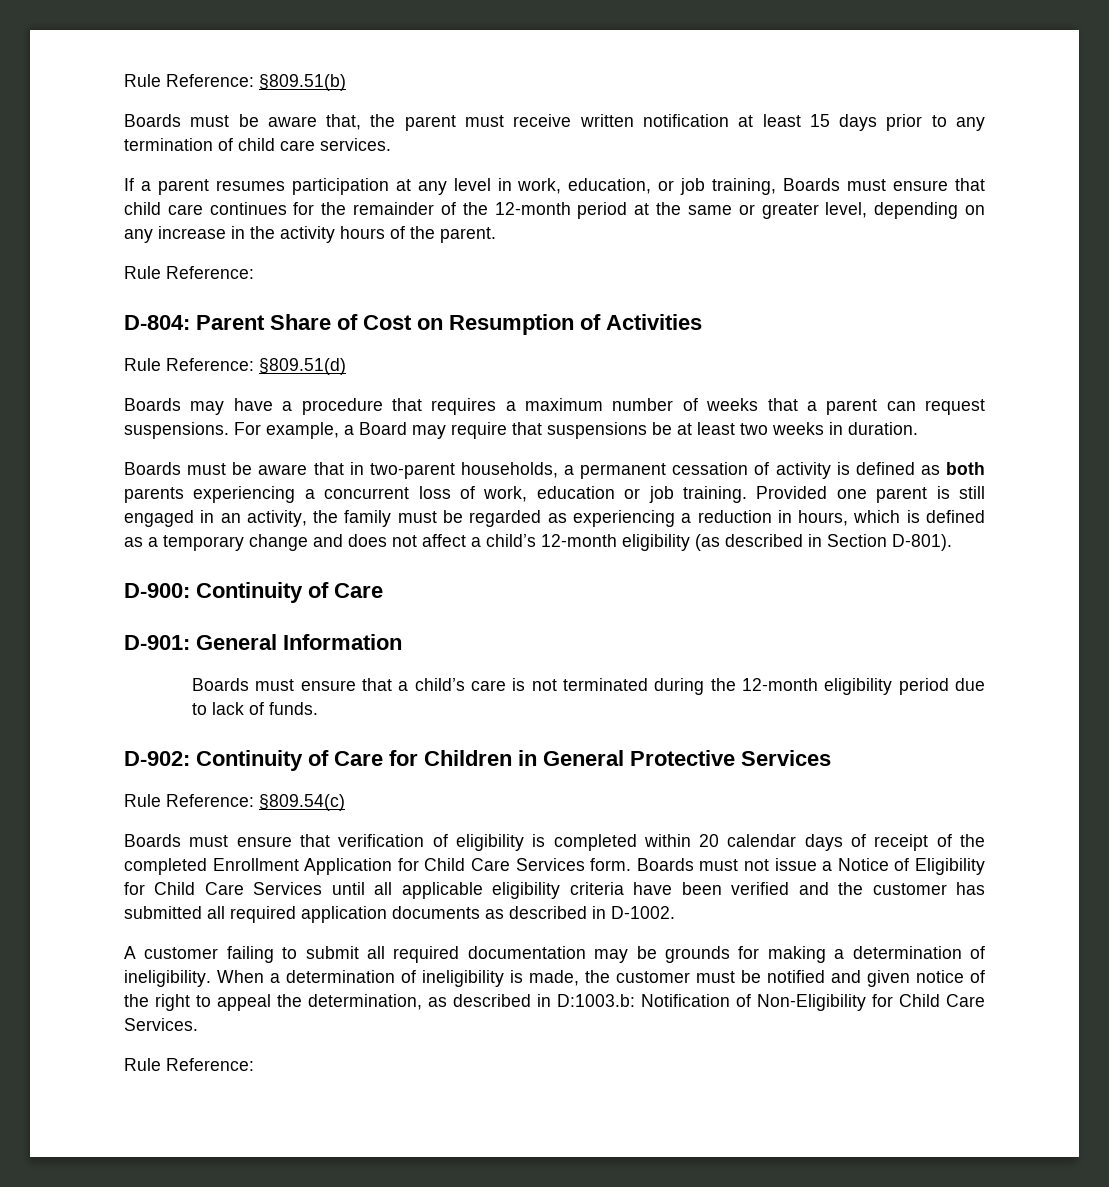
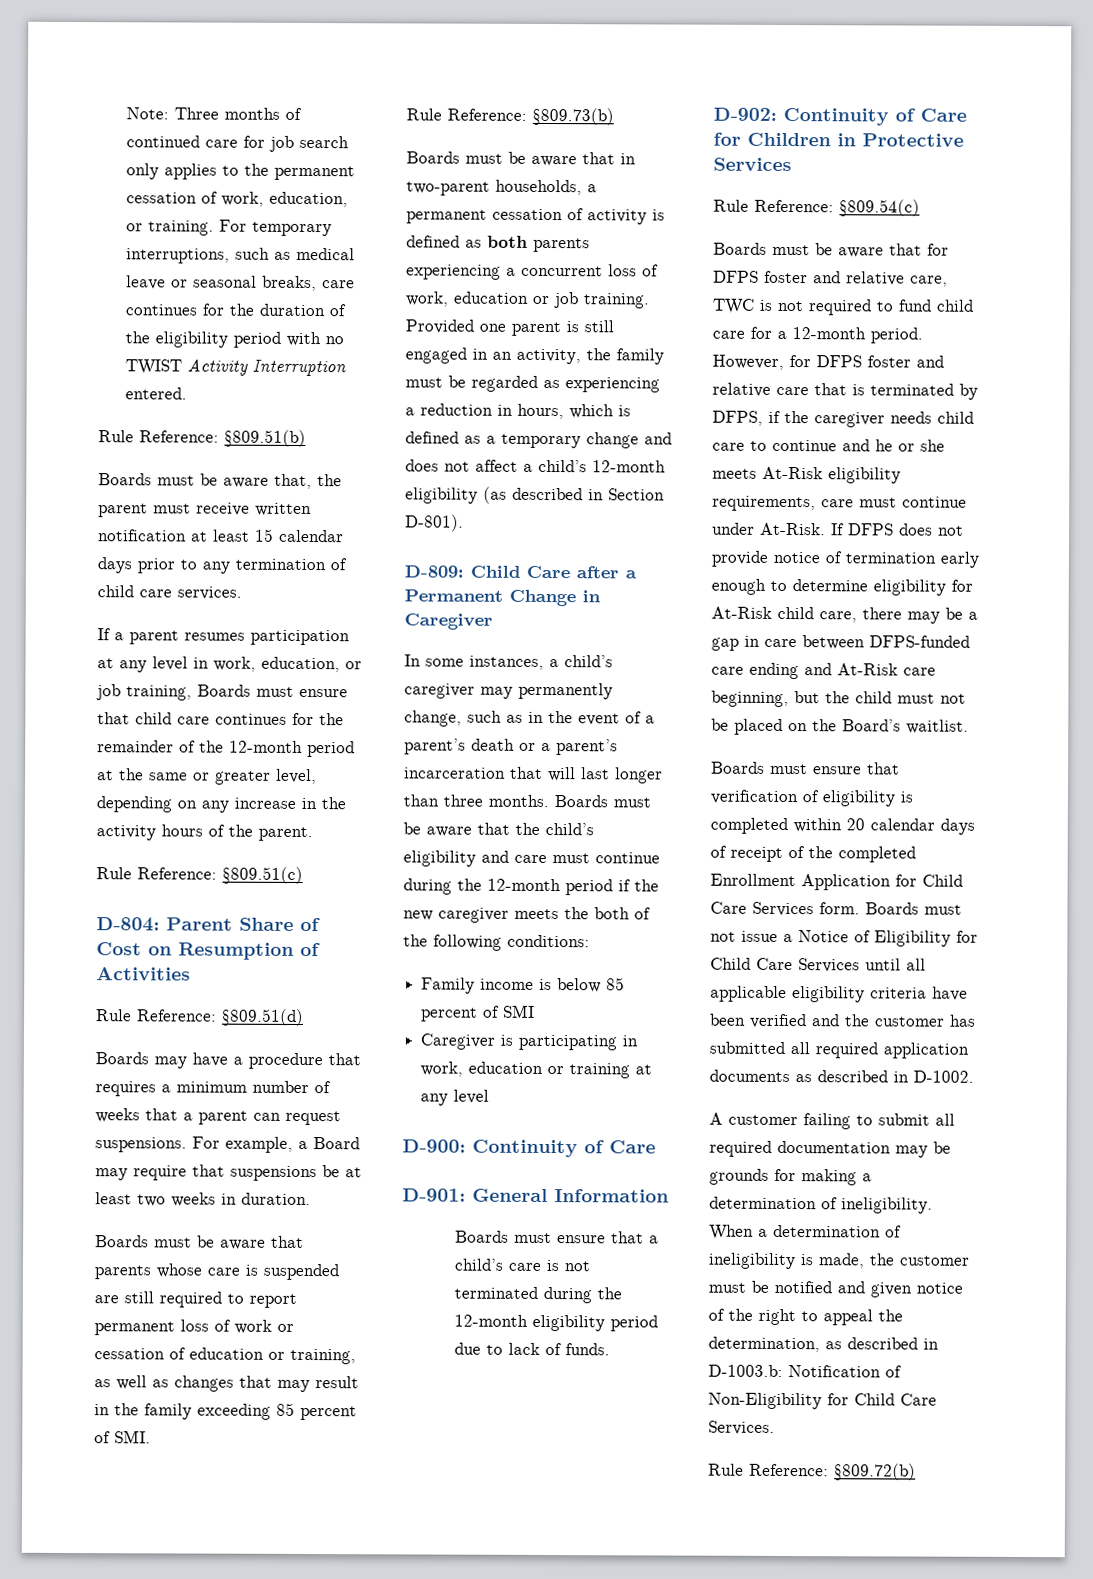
+ Note: Three months of continued care for job search only applies to the permanent cessation of work, education, or training. For temporary interruptions, such as medical leave or seasonal breaks, care continues for the duration of the eligibility period with no TWIST Activity Interruption entered.
- Boards must be aware that, the parent must receive written notification at least 15 days prior to any termination of child care services.
+ Boards must be aware that, the parent must receive written notification at least 15 calendar days prior to any termination of child care services.
  If a parent resumes participation at any level in work, education, or job training, Boards must ensure that child care continues for the remainder of the 12-month period at the same or greater level, depending on any increase in the activity hours of the parent.
- Rule Reference:
+ Rule Reference: §809.51(c)
- Boards may have a procedure that requires a maximum number of weeks that a parent can request suspensions.
+ Boards may have a procedure that requires a minimum number of weeks that a parent can request suspensions.
+ Boards must be aware that parents whose care is suspended are still required to report permanent loss of work or cessation of education or training, as well as changes that may result in the family exceeding 85 percent of SMI.
+ Rule Reference: §809.73(b)
+ D-809: Child Care after a Permanent Change in Caregiver
+ In some instances, a child’s caregiver may permanently change, such as in the event of a parent’s death or a parent’s incarceration that will last longer than three months. Boards must be aware that the child’s eligibility and care must continue during the 12-month period if the new caregiver meets the both of the following conditions:
+ Family income is below 85 percent of SMI
+ Caregiver is participating in work, education or training at any level
- D-902: Continuity of Care for Children in General Protective Services
+ D-902: Continuity of Care for Children in Protective Services
+ Boards must be aware that for DFPS foster and relative care, TWC is not required to fund child care for a 12-month period. However, for DFPS foster and relative care that is terminated by DFPS, if the caregiver needs child care to continue and he or she meets At-Risk eligibility requirements, care must continue under At-Risk. If DFPS does not provide notice of termination early enough to determine eligibility for At-Risk child care, there may be a gap in care between DFPS-funded care ending and At-Risk care beginning, but the child must not be placed on the Board’s waitlist.
- When a determination of ineligibility is made, the customer must be notified and given notice of the right to appeal the determination, as described in D:1003.b: Notification of Non-Eligibility for Child Care Services.
- Rule Reference:
+ When a determination of ineligibility is made, the customer must be notified and given notice of the right to appeal the determination, as described in D-1003.b: Notification of Non-Eligibility for Child Care Services.
+ Rule Reference: §809.72(b)

